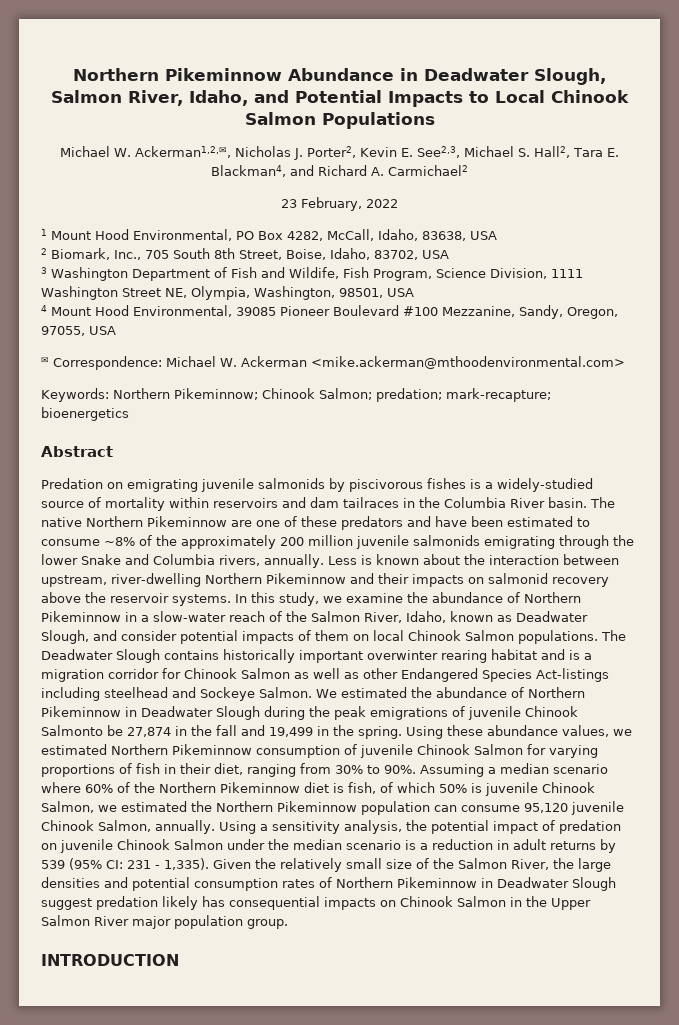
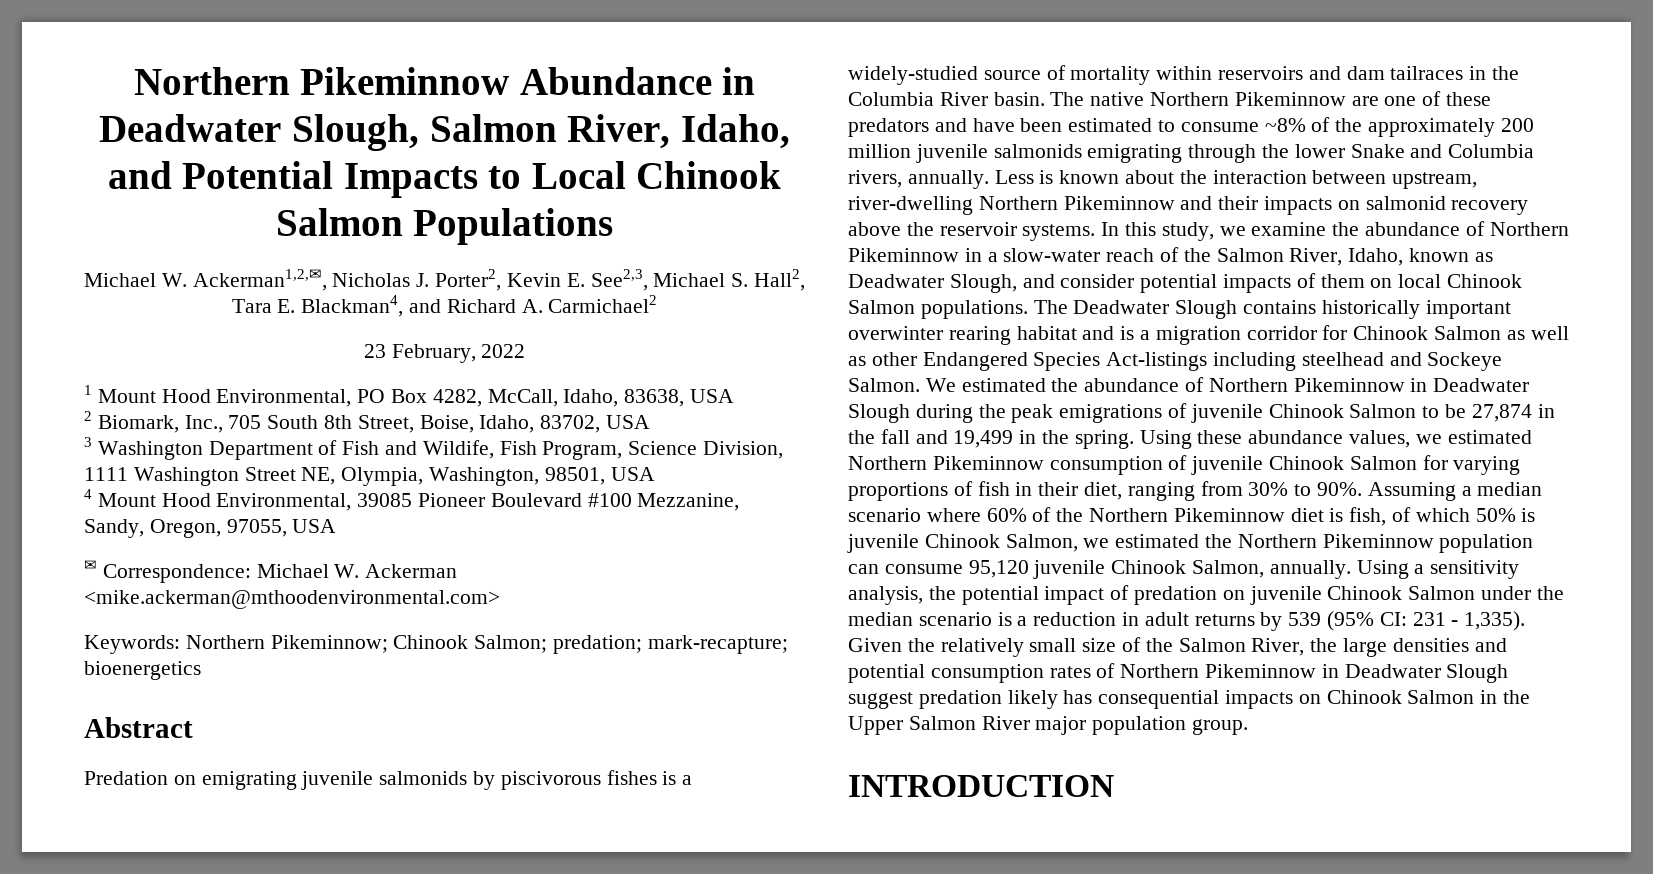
- We estimated the abundance of Northern Pikeminnow in Deadwater Slough during the peak emigrations of juvenile Chinook Salmonto be 27,874 in the fall and 19,499 in the spring.
+ We estimated the abundance of Northern Pikeminnow in Deadwater Slough during the peak emigrations of juvenile Chinook Salmon to be 27,874 in the fall and 19,499 in the spring.

